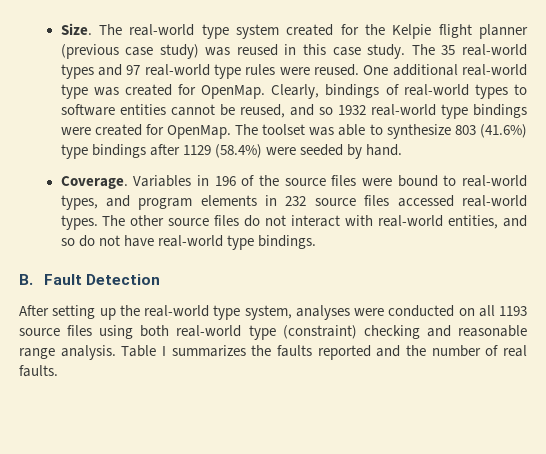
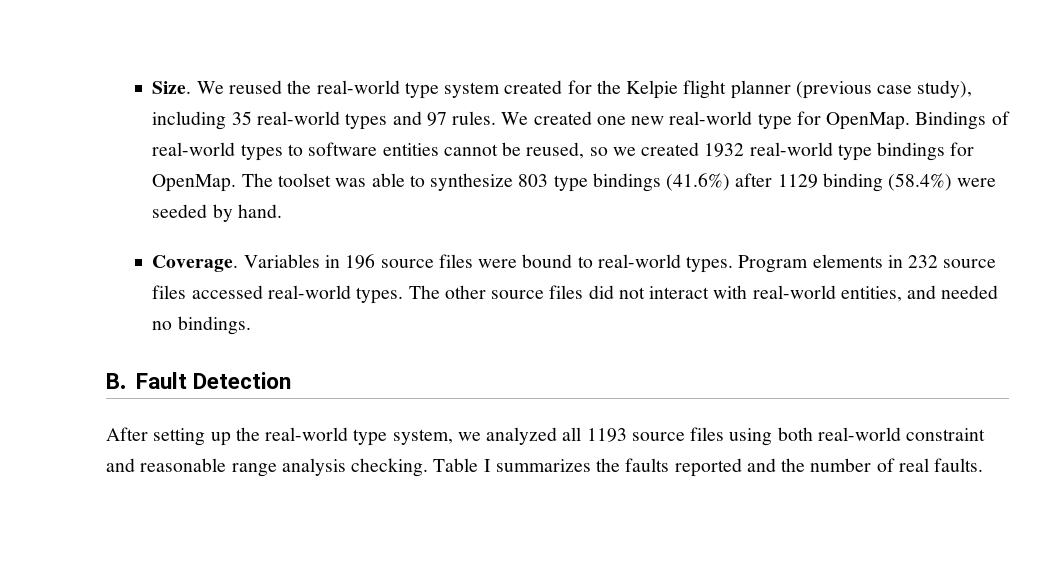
- The real-world type system created for the Kelpie flight planner (previous case study) was reused in this case study. The 35 real-world types and 97 real-world type rules were reused. One additional real-world type was created for OpenMap. Clearly, bindings of real-world types to software entities cannot be reused, and so 1932 real-world type bindings were created for OpenMap.
+ We reused the real-world type system created for the Kelpie flight planner (previous case study), including 35 real-world types and 97 rules. We created one new real-world type for OpenMap. Bindings of real-world types to software entities cannot be reused, so we created 1932 real-world type bindings for OpenMap.
- The toolset was able to synthesize 803 (41.6%) type bindings after 1129 (58.4%) were seeded by hand.
+ The toolset was able to synthesize 803 type bindings (41.6%) after 1129 binding (58.4%) were seeded by hand.
- Variables in 196 of the source files were bound to real-world types, and program elements in 232 source files accessed real-world types.
+ Variables in 196 source files were bound to real-world types. Program elements in 232 source files accessed real-world types.
- The other source files do not interact with real-world entities, and so do not have real-world type bindings.
+ The other source files did not interact with real-world entities, and needed no bindings.
- After setting up the real-world type system, analyses were conducted on all 1193 source files using both real-world type (constraint) checking and reasonable range analysis.
+ After setting up the real-world type system, we analyzed all 1193 source files using both real-world constraint and reasonable range analysis checking.

